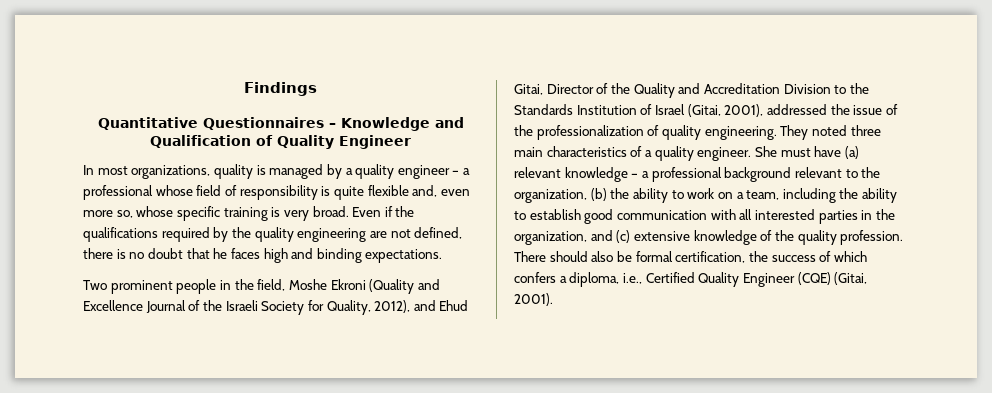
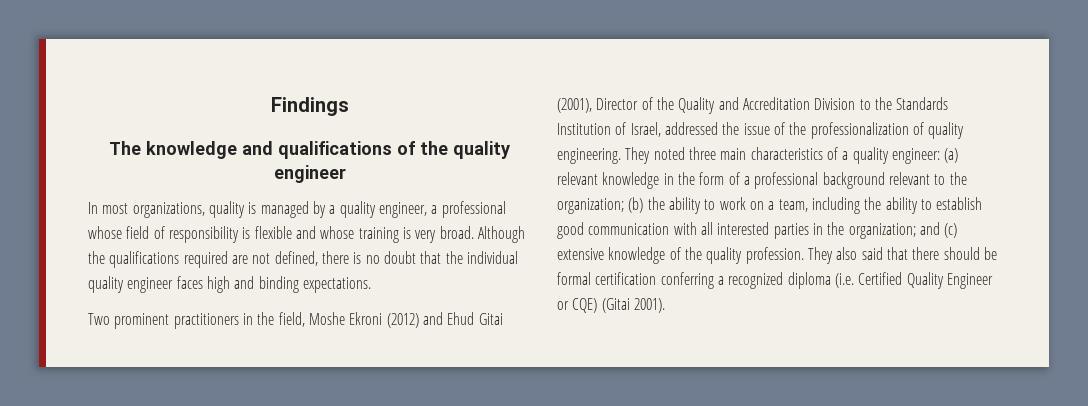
- Quantitative Questionnaires – Knowledge and Qualification of Quality Engineer
+ The knowledge and qualifications of the quality engineer
- In most organizations, quality is managed by a quality engineer – a professional whose field of responsibility is quite flexible and, even more so, whose specific training is very broad.
+ In most organizations, quality is managed by a quality engineer, a professional whose field of responsibility is flexible and whose training is very broad.
- Even if the qualifications required by the quality engineering are not defined, there is no doubt that he faces high and binding expectations.
+ Although the qualifications required are not defined, there is no doubt that the individual quality engineer faces high and binding expectations.
- Two prominent people in the field, Moshe Ekroni (Quality and Excellence Journal of the Israeli Society for Quality, 2012), and Ehud Gitai, Director of the Quality and Accreditation Division to the Standards Institution of Israel (Gitai, 2001), addressed the issue of the professionalization of quality engineering.
+ Two prominent practitioners in the field, Moshe Ekroni (2012) and Ehud Gitai (2001), Director of the Quality and Accreditation Division to the Standards Institution of Israel, addressed the issue of the professionalization of quality engineering.
- They noted three main characteristics of a quality engineer. She must have (a) relevant knowledge – a professional background relevant to the organization, (b) the ability to work on a team, including the ability to establish good communication with all interested parties in the organization, and (c) extensive knowledge of the quality profession.
+ They noted three main characteristics of a quality engineer: (a) relevant knowledge in the form of a professional background relevant to the organization; (b) the ability to work on a team, including the ability to establish good communication with all interested parties in the organization; and (c) extensive knowledge of the quality profession.
- There should also be formal certification, the success of which confers a diploma, i.e., Certified Quality Engineer (CQE) (Gitai, 2001).
+ They also said that there should be formal certification conferring a recognized diploma (i.e. Certified Quality Engineer or CQE) (Gitai 2001).

